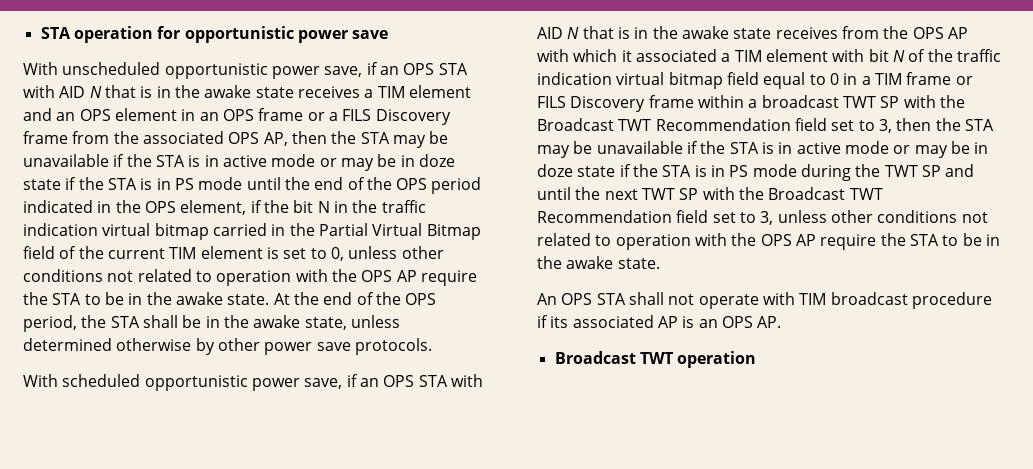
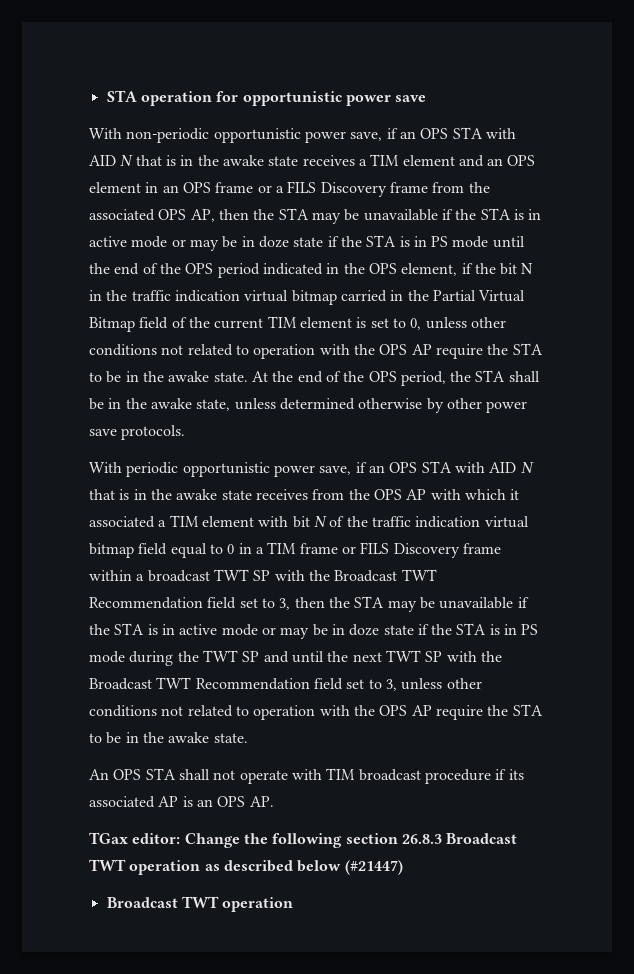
- With unscheduled opportunistic power save, if an OPS STA with AID N that is in the awake state receives a TIM element and an OPS element in an OPS frame or a FILS Discovery frame from the associated OPS AP, then the STA may be unavailable if the STA is in active mode or may be in doze state if the STA is in PS mode until the end of the OPS period indicated in the OPS element, if the bit N in the traffic indication virtual bitmap carried in the Partial Virtual Bitmap field of the current TIM element is set to 0, unless other conditions not related to operation with the OPS AP require the STA to be in the awake state.
+ With non-periodic opportunistic power save, if an OPS STA with AID N that is in the awake state receives a TIM element and an OPS element in an OPS frame or a FILS Discovery frame from the associated OPS AP, then the STA may be unavailable if the STA is in active mode or may be in doze state if the STA is in PS mode until the end of the OPS period indicated in the OPS element, if the bit N in the traffic indication virtual bitmap carried in the Partial Virtual Bitmap field of the current TIM element is set to 0, unless other conditions not related to operation with the OPS AP require the STA to be in the awake state.
- With scheduled opportunistic power save, if an OPS STA with AID N that is in the awake state receives from the OPS AP with which it associated a TIM element with bit N of the traffic indication virtual bitmap field equal to 0 in a TIM frame or FILS Discovery frame within a broadcast TWT SP with the Broadcast TWT Recommendation field set to 3, then the STA may be unavailable if the STA is in active mode or may be in doze state if the STA is in PS mode during the TWT SP and until the next TWT SP with the Broadcast TWT Recommendation field set to 3, unless other conditions not related to operation with the OPS AP require the STA to be in the awake state.
+ With periodic opportunistic power save, if an OPS STA with AID N that is in the awake state receives from the OPS AP with which it associated a TIM element with bit N of the traffic indication virtual bitmap field equal to 0 in a TIM frame or FILS Discovery frame within a broadcast TWT SP with the Broadcast TWT Recommendation field set to 3, then the STA may be unavailable if the STA is in active mode or may be in doze state if the STA is in PS mode during the TWT SP and until the next TWT SP with the Broadcast TWT Recommendation field set to 3, unless other conditions not related to operation with the OPS AP require the STA to be in the awake state.
+ TGax editor: Change the following section 26.8.3 Broadcast TWT operation as described below (#21447)

